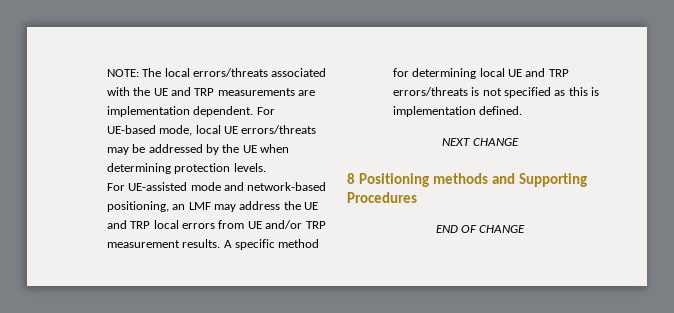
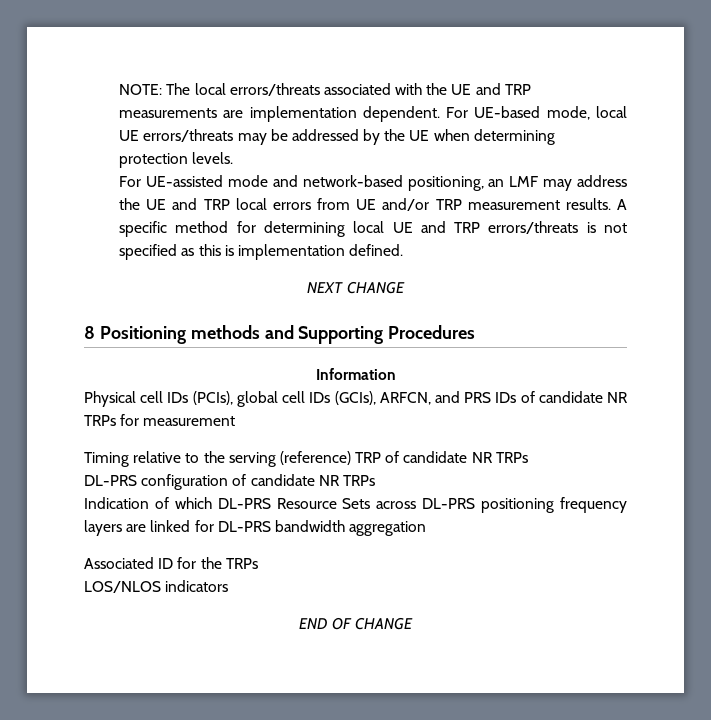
+ Information
+ Physical cell IDs (PCIs), global cell IDs (GCIs), ARFCN, and PRS IDs of candidate NR TRPs for measurement
+ Timing relative to the serving (reference) TRP of candidate NR TRPs
+ DL-PRS configuration of candidate NR TRPs
+ Indication of which DL-PRS Resource Sets across DL-PRS positioning frequency layers are linked for DL-PRS bandwidth aggregation
+ Associated ID for the TRPs
+ LOS/NLOS indicators

